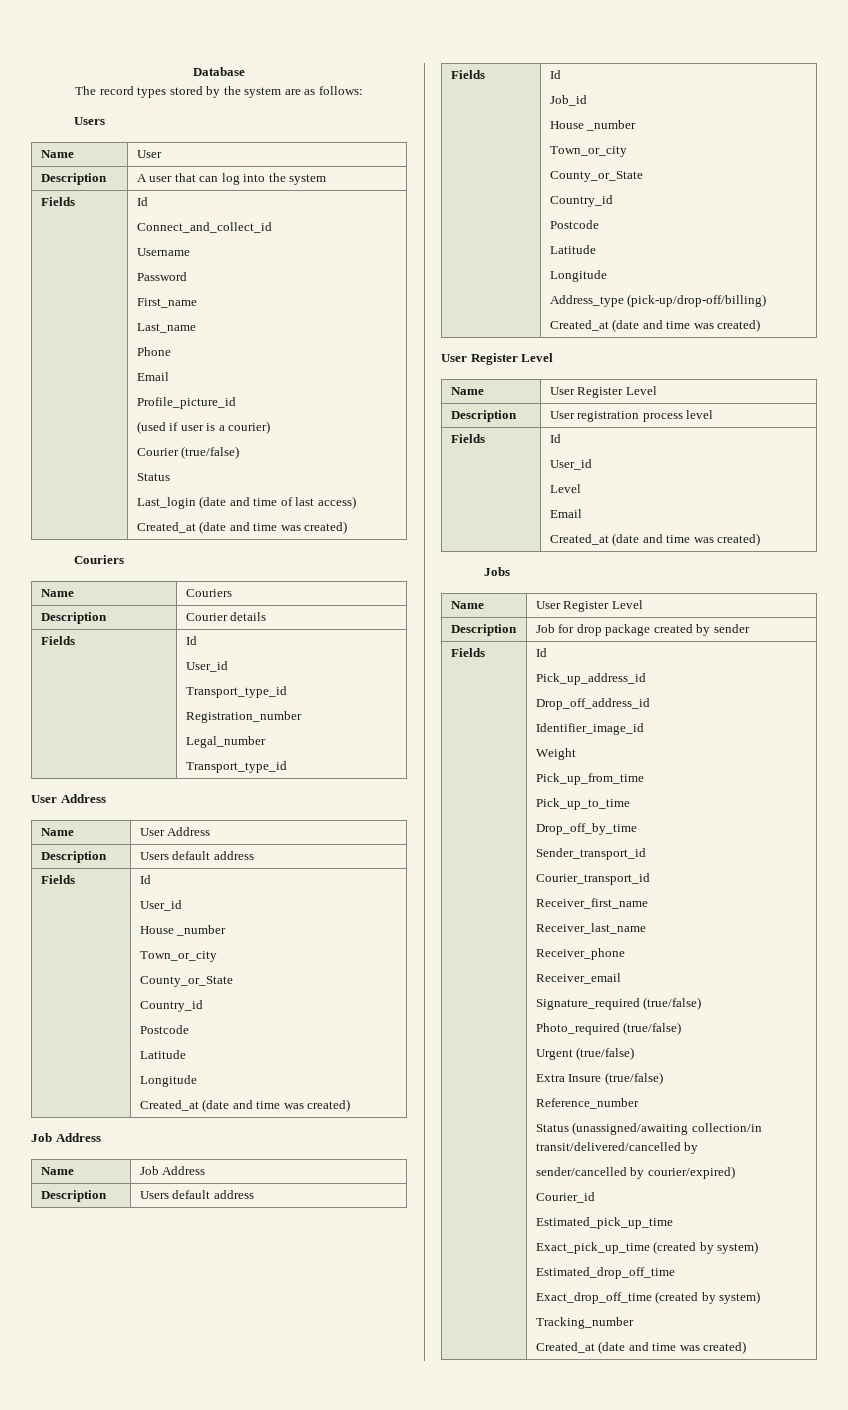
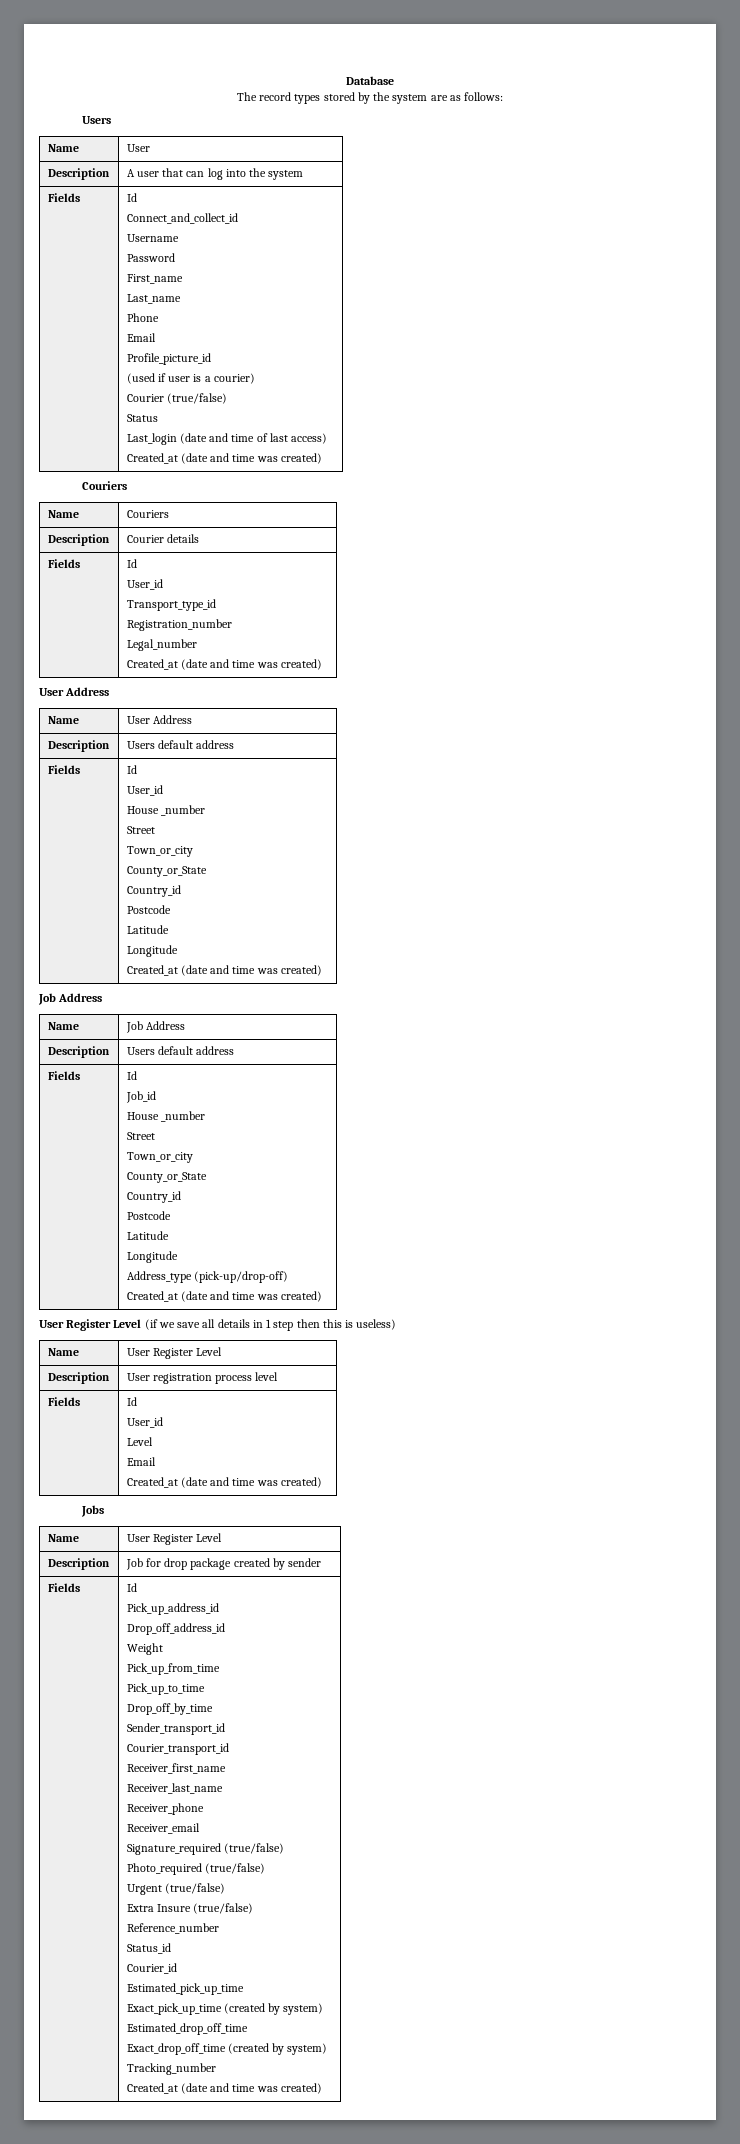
  Description | Courier details
  Fields | Id
  User_id
  Transport_type_id
  Registration_number
  Legal_number
- Transport_type_id
+ Created_at (date and time was created)
  Name | User Address
  Description | Users default address
  Fields | Id
  User_id
  House _number
+ Street
  Name | Job Address
  Description | Users default address
  Fields | Id
  Job_id
  House _number
+ Street
  Town_or_city
  County_or_State
  Country_id
  Postcode
  Latitude
  Longitude
- Address_type (pick-up/drop-off/billing)
+ Address_type (pick-up/drop-off)
  Created_at (date and time was created)
- User Register Level
+ User Register Level (if we save all details in 1 step then this is useless)
- Identifier_image_id
- Status (unassigned/awaiting collection/in transit/delivered/cancelled by
- sender/cancelled by courier/expired)
+ Status_id

